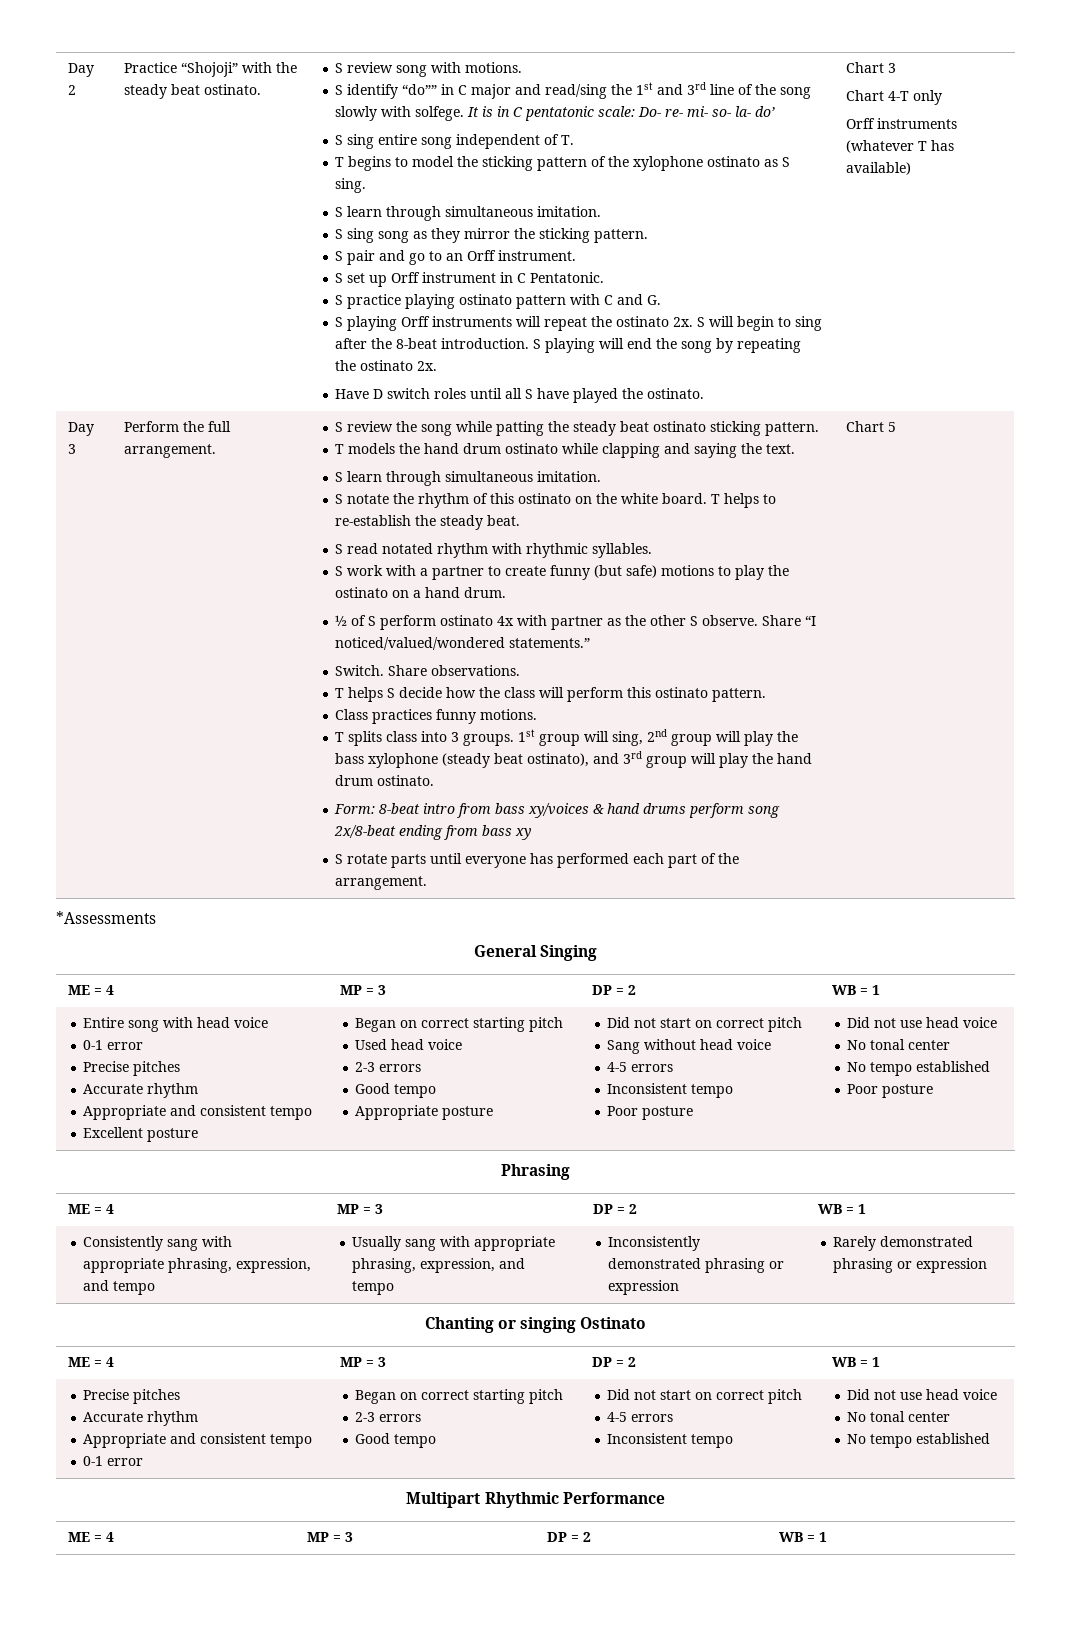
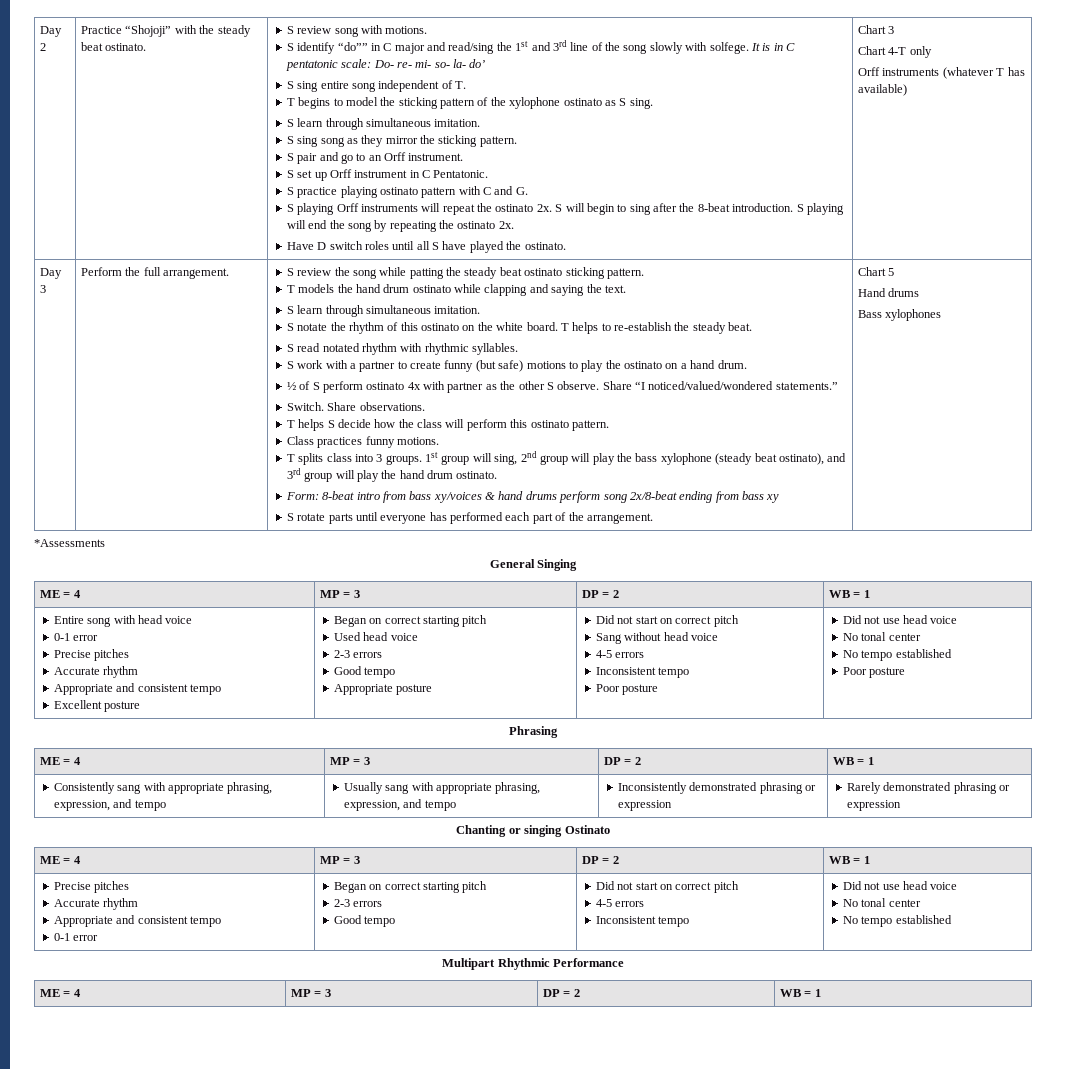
+ Hand drums
+ Bass xylophones

